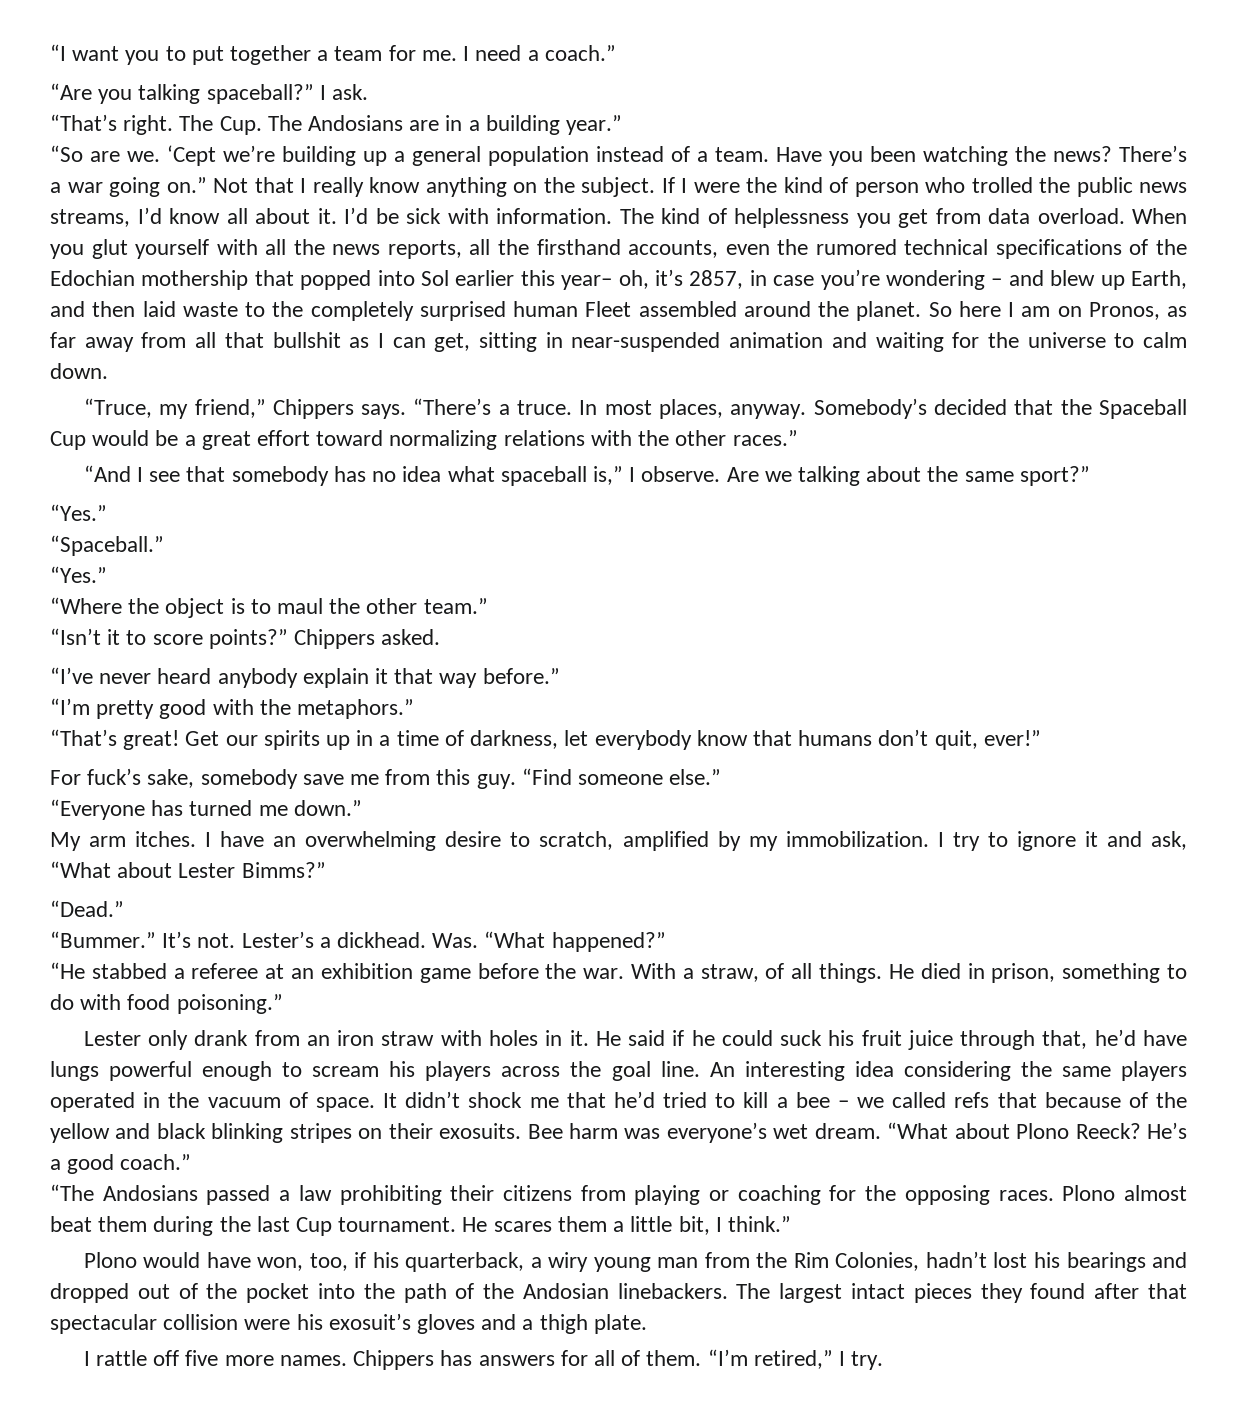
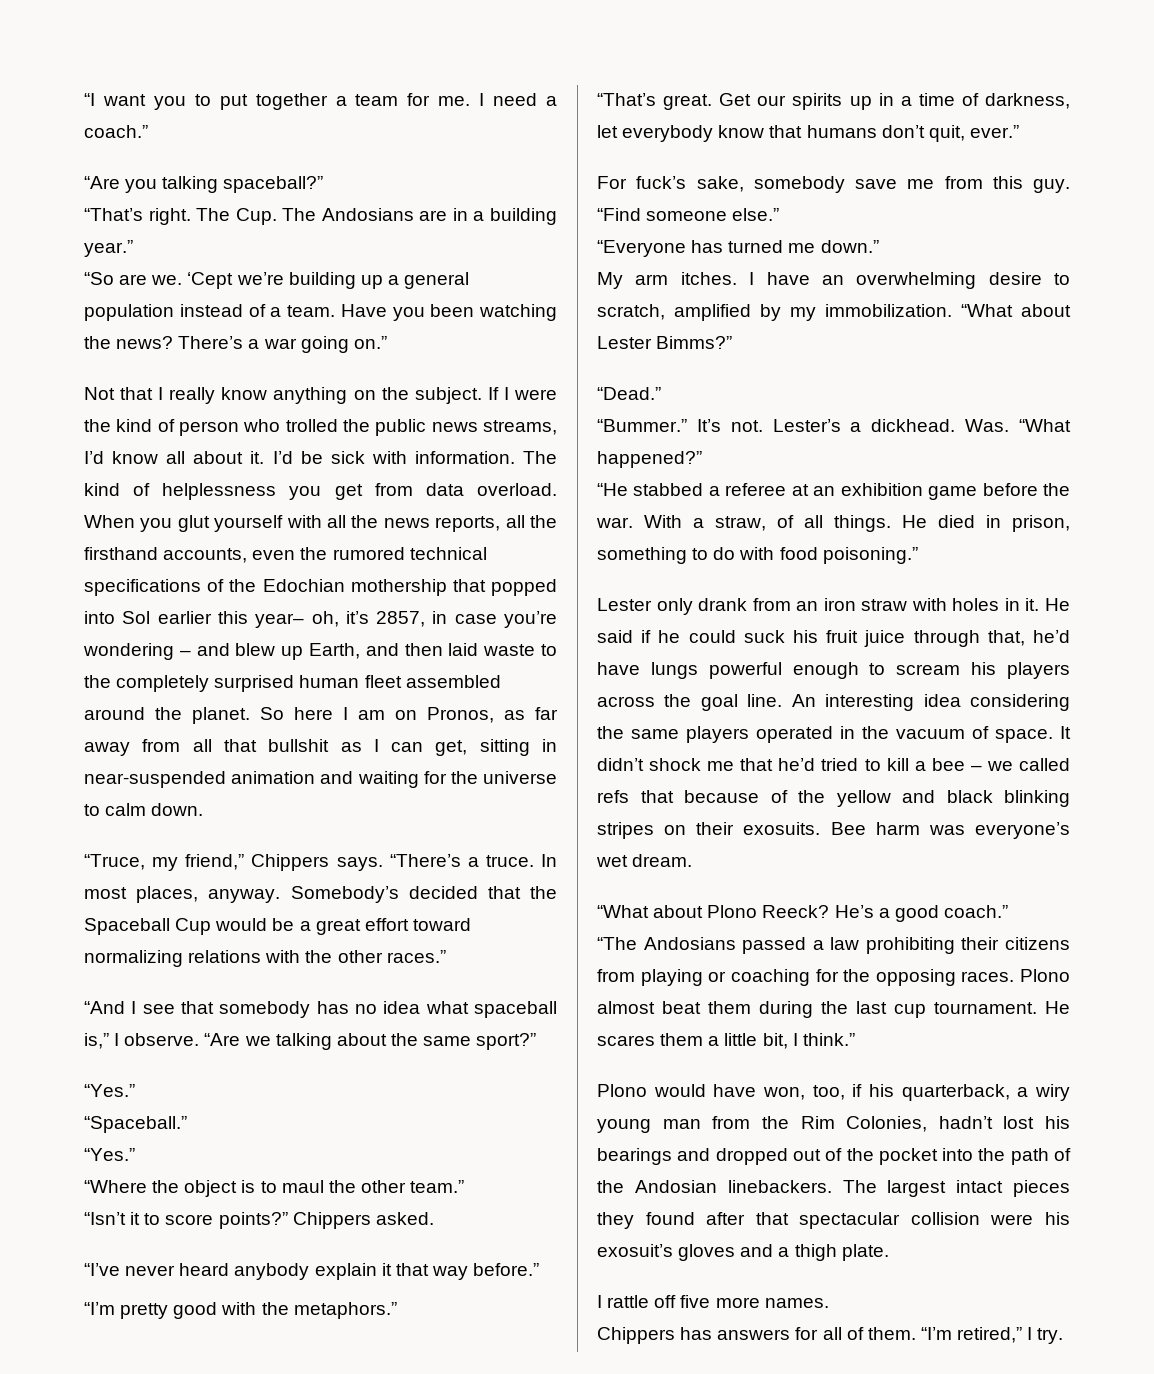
- I ask.
- There’s a war going on.” Not that I really know anything on the subject.
+ There’s a war going on.”
+ Not that I really know anything on the subject.
- When you glut yourself with all the news reports, all the firsthand accounts, even the rumored technical specifications of the Edochian mothership that popped into Sol earlier this year– oh, it’s 2857, in case you’re wondering – and blew up Earth, and then laid waste to the completely surprised human Fleet assembled around the planet.
+ When you glut yourself with all the news reports, all the firsthand accounts, even the rumored technical specifications of the Edochian mothership that popped into Sol earlier this year– oh, it’s 2857, in case you’re wondering – and blew up Earth, and then laid waste to the completely surprised human fleet assembled around the planet.
- Are we talking about the same sport?”
+ “Are we talking about the same sport?”
- “That’s great!
+ “That’s great.
- Get our spirits up in a time of darkness, let everybody know that humans don’t quit, ever!”
+ Get our spirits up in a time of darkness, let everybody know that humans don’t quit, ever.”
- I try to ignore it and ask, “What about Lester Bimms?”
+ “What about Lester Bimms?”
- Bee harm was everyone’s wet dream. “What about Plono Reeck?
+ Bee harm was everyone’s wet dream.
+ “What about Plono Reeck?
- Plono almost beat them during the last Cup tournament.
+ Plono almost beat them during the last cup tournament.
- I rattle off five more names. Chippers has answers for all of them.
+ I rattle off five more names.
+ Chippers has answers for all of them.

